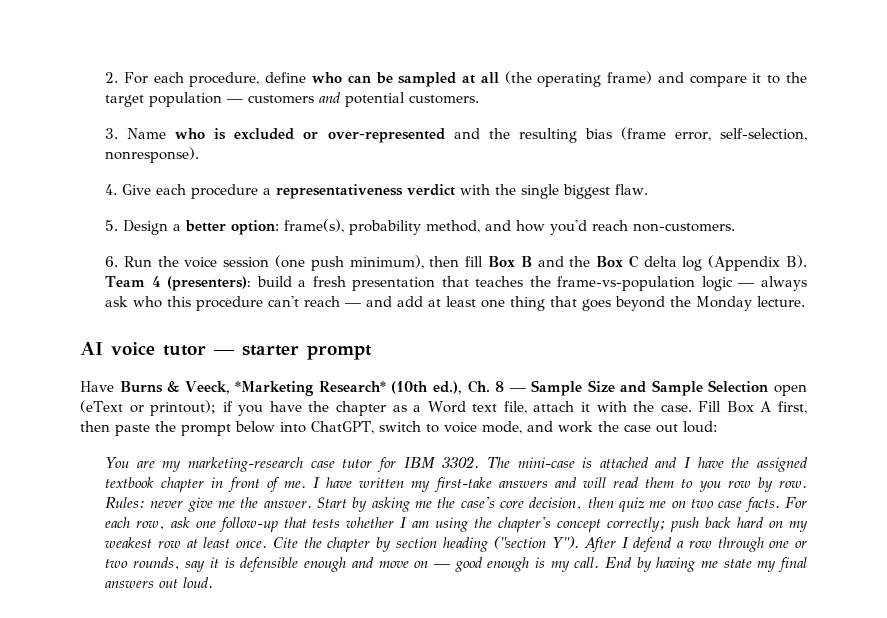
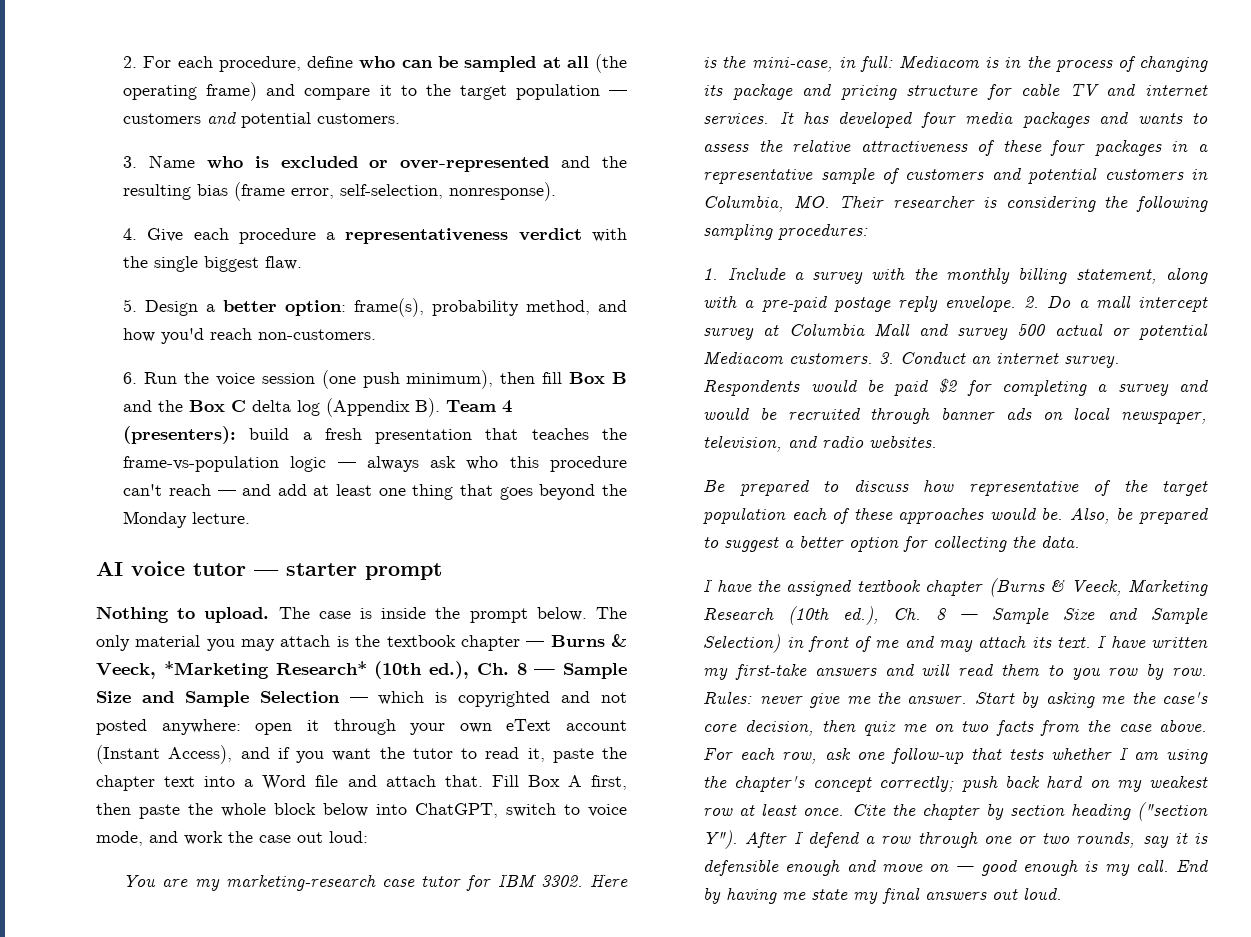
- Have Burns & Veeck, *Marketing Research* (10th ed.), Ch. 8 — Sample Size and Sample Selection open (eText or printout); if you have the chapter as a Word text file, attach it with the case.
+ Nothing to upload. The case is inside the prompt below. The only material you may attach is the textbook chapter — Burns & Veeck, *Marketing Research* (10th ed.), Ch. 8 — Sample Size and Sample Selection — which is copyrighted and not posted anywhere: open it through your own eText account (Instant Access), and if you want the tutor to read it, paste the chapter text into a Word file and attach that.
- Fill Box A first, then paste the prompt below into ChatGPT, switch to voice mode, and work the case out loud:
+ Fill Box A first, then paste the whole block below into ChatGPT, switch to voice mode, and work the case out loud:
- The mini-case is attached and I have the assigned textbook chapter in front of me.
+ Here is the mini-case, in full: Mediacom is in the process of changing its package and pricing structure for cable TV and internet services. It has developed four media packages and wants to assess the relative attractiveness of these four packages in a representative sample of customers and potential customers in Columbia, MO. Their researcher is considering the following sampling procedures:
+ 1. Include a survey with the monthly billing statement, along with a pre-paid postage reply envelope. 2. Do a mall intercept survey at Columbia Mall and survey 500 actual or potential Mediacom customers. 3. Conduct an internet survey. Respondents would be paid $2 for completing a survey and would be recruited through banner ads on local newspaper, television, and radio websites.
+ Be prepared to discuss how representative of the target population each of these approaches would be. Also, be prepared to suggest a better option for collecting the data.
+ I have the assigned textbook chapter (Burns & Veeck, Marketing Research (10th ed.), Ch. 8 — Sample Size and Sample Selection) in front of me and may attach its text.
- Start by asking me the case's core decision, then quiz me on two case facts.
+ Start by asking me the case's core decision, then quiz me on two facts from the case above.

